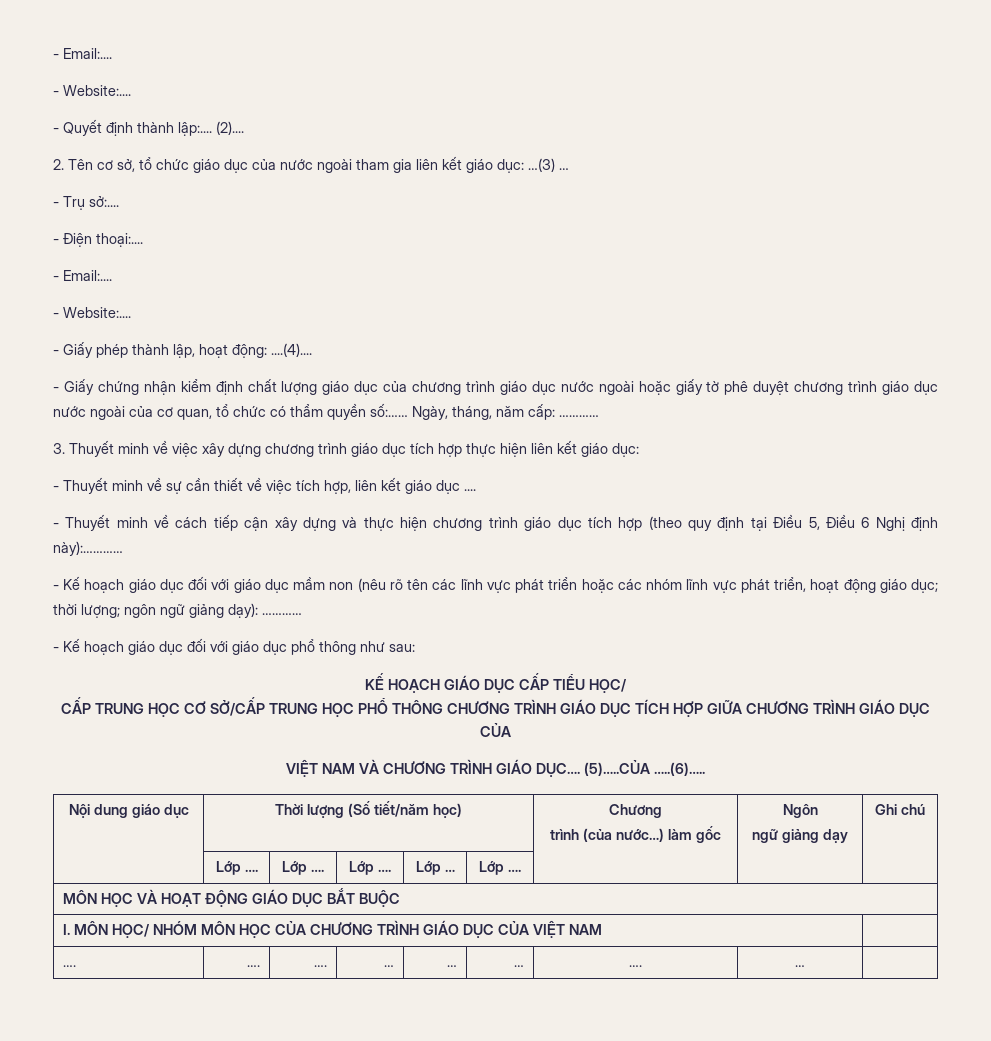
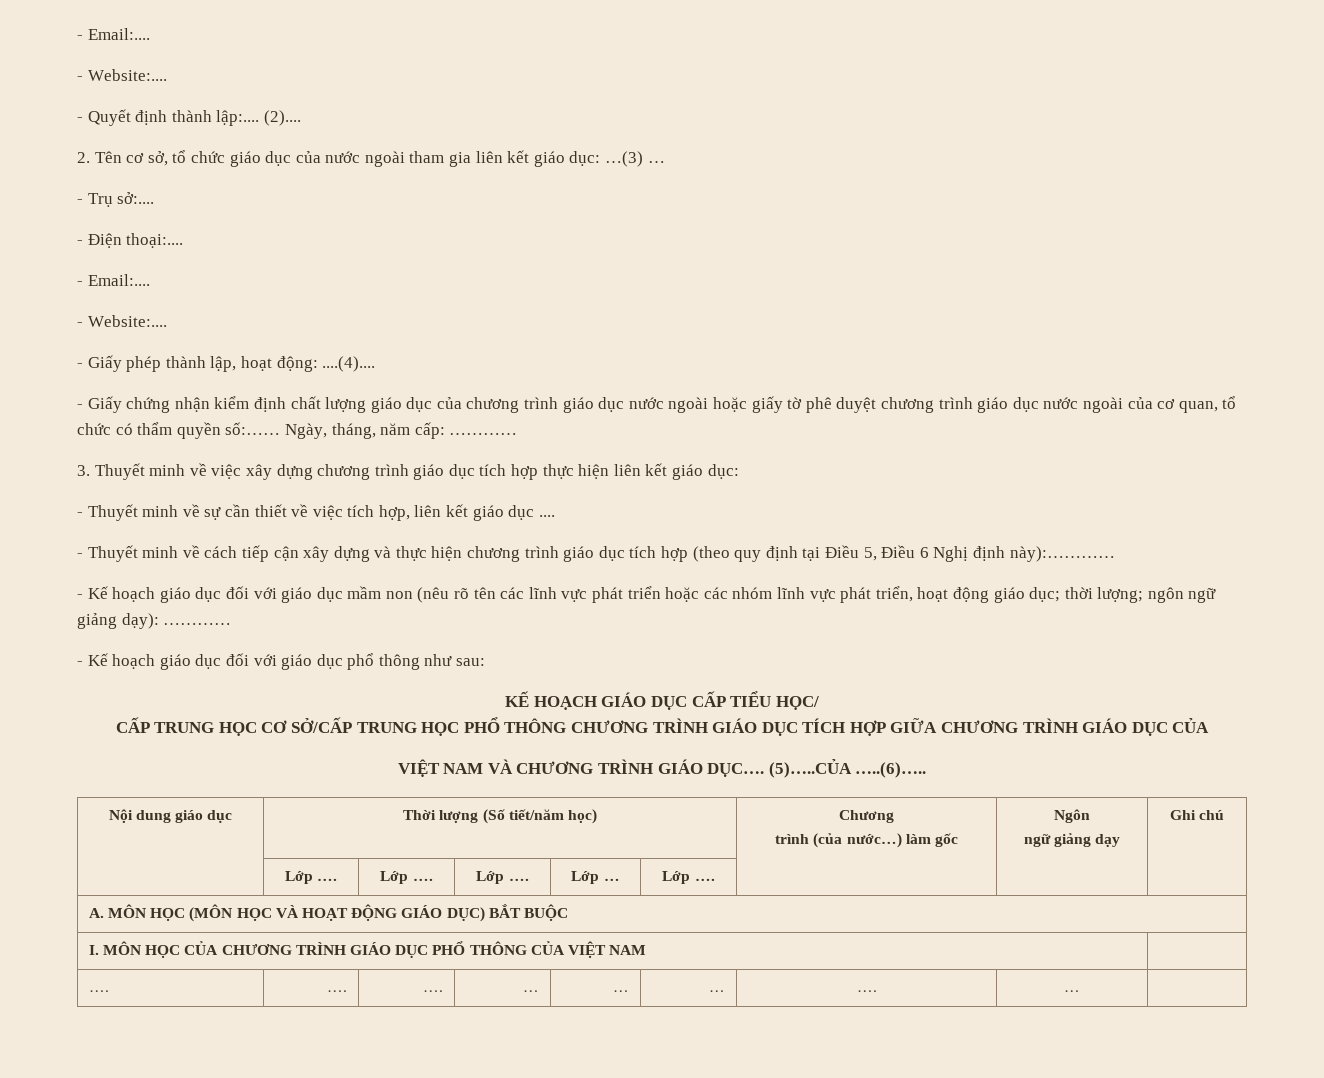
- MÔN HỌC VÀ HOẠT ĐỘNG GIÁO DỤC BẮT BUỘC
+ A. MÔN HỌC (MÔN HỌC VÀ HOẠT ĐỘNG GIÁO DỤC) BẮT BUỘC
- I. MÔN HỌC/ NHÓM MÔN HỌC CỦA CHƯƠNG TRÌNH GIÁO DỤC CỦA VIỆT NAM |
+ I. MÔN HỌC CỦA CHƯƠNG TRÌNH GIÁO DỤC PHỔ THÔNG CỦA VIỆT NAM |

